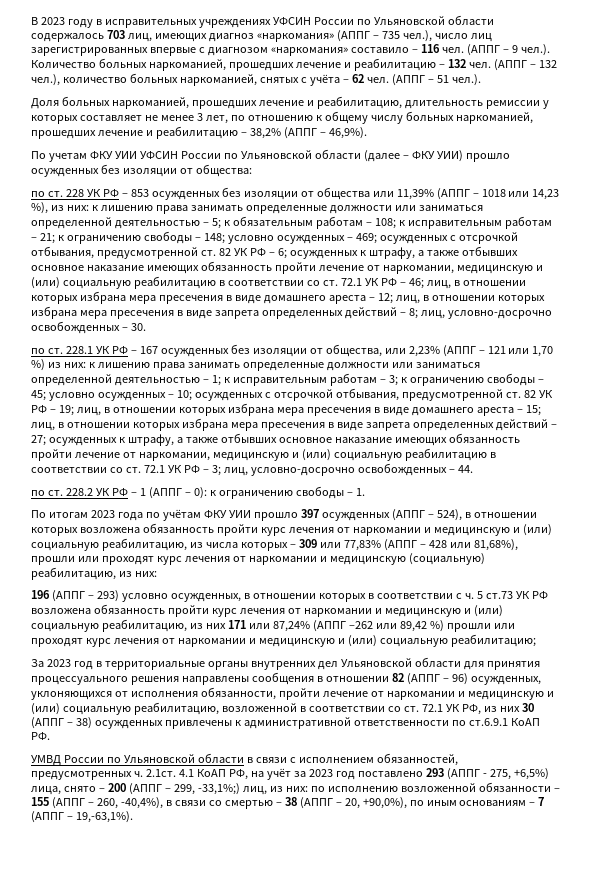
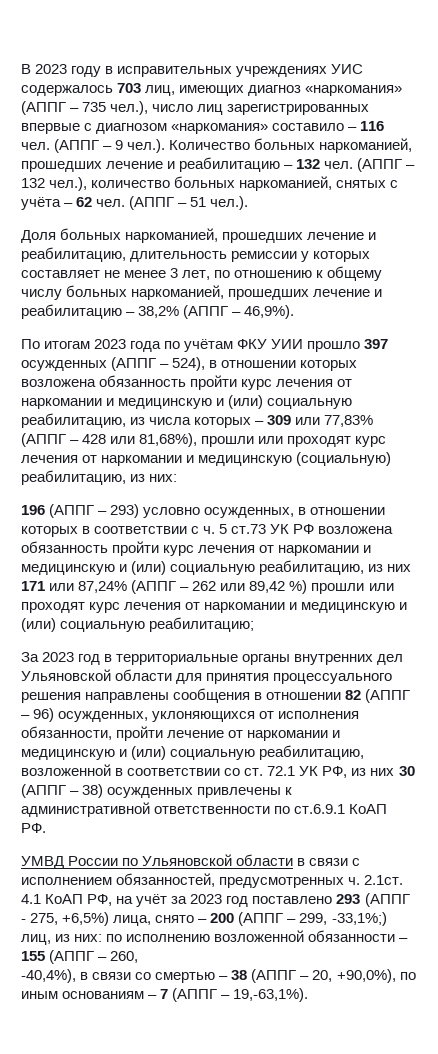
- В 2023 году в исправительных учреждениях УФСИН России по Ульяновской области содержалось 703 лиц, имеющих диагноз «наркомания» (АППГ – 735 чел.), число лиц зарегистрированных впервые с диагнозом «наркомания» составило – 116 чел.
+ В 2023 году в исправительных учреждениях УИС содержалось 703 лиц, имеющих диагноз «наркомания» (АППГ – 735 чел.), число лиц зарегистрированных впервые с диагнозом «наркомания» составило – 116 чел.
- По учетам ФКУ УИИ УФСИН России по Ульяновской области (далее – ФКУ УИИ) прошло осужденных без изоляции от общества:
- по ст. 228 УК РФ – 853 осужденных без изоляции от общества или 11,39% (АППГ – 1018 или 14,23 %), из них: к лишению права занимать определенные должности или заниматься определенной деятельностью – 5; к обязательным работам – 108; к исправительным работам – 21; к ограничению свободы – 148; условно осужденных – 469; осужденных с отсрочкой отбывания, предусмотренной ст. 82 УК РФ – 6; осужденных к штрафу, а также отбывших основное наказание имеющих обязанность пройти лечение от наркомании, медицинскую и (или) социальную реабилитацию в соответствии со ст. 72.1 УК РФ – 46; лиц, в отношении которых избрана мера пресечения в виде домашнего ареста – 12; лиц, в отношении которых избрана мера пресечения в виде запрета определенных действий – 8; лиц, условно-досрочно освобожденных – 30.
- по ст. 228.1 УК РФ – 167 осужденных без изоляции от общества, или 2,23% (АППГ – 121 или 1,70 %) из них: к лишению права занимать определенные должности или заниматься определенной деятельностью – 1; к исправительным работам – 3; к ограничению свободы – 45; условно осужденных – 10; осужденных с отсрочкой отбывания, предусмотренной ст. 82 УК РФ – 19; лиц, в отношении которых избрана мера пресечения в виде домашнего ареста – 15; лиц, в отношении которых избрана мера пресечения в виде запрета определенных действий – 27; осужденных к штрафу, а также отбывших основное наказание имеющих обязанность пройти лечение от наркомании, медицинскую и (или) социальную реабилитацию в соответствии со ст. 72.1 УК РФ – 3; лиц, условно-досрочно освобожденных – 44.
- по ст. 228.2 УК РФ – 1 (АППГ – 0): к ограничению свободы – 1.
- 196 (АППГ – 293) условно осужденных, в отношении которых в соответствии с ч. 5 ст.73 УК РФ возложена обязанность пройти курс лечения от наркомании и медицинскую и (или) социальную реабилитацию, из них 171 или 87,24% (АППГ –262 или 89,42 %) прошли или проходят курс лечения от наркомании и медицинскую и (или) социальную реабилитацию;
+ 196 (АППГ – 293) условно осужденных, в отношении которых в соответствии с ч. 5 ст.73 УК РФ возложена обязанность пройти курс лечения от наркомании и медицинскую и (или) социальную реабилитацию, из них 171 или 87,24% (АППГ – 262 или 89,42 %) прошли или проходят курс лечения от наркомании и медицинскую и (или) социальную реабилитацию;
- по исполнению возложенной обязанности – 155 (АППГ – 260, -40,4%), в связи со смертью – 38 (АППГ – 20, +90,0%), по иным основаниям – 7 (АППГ – 19,-63,1%).
+ по исполнению возложенной обязанности – 155 (АППГ – 260,
+ -40,4%), в связи со смертью – 38 (АППГ – 20, +90,0%), по иным основаниям – 7 (АППГ – 19,-63,1%).

